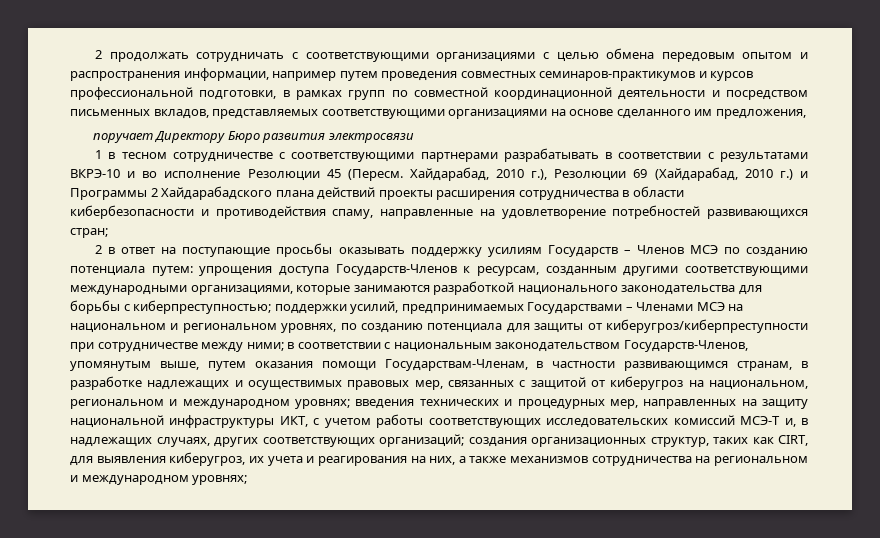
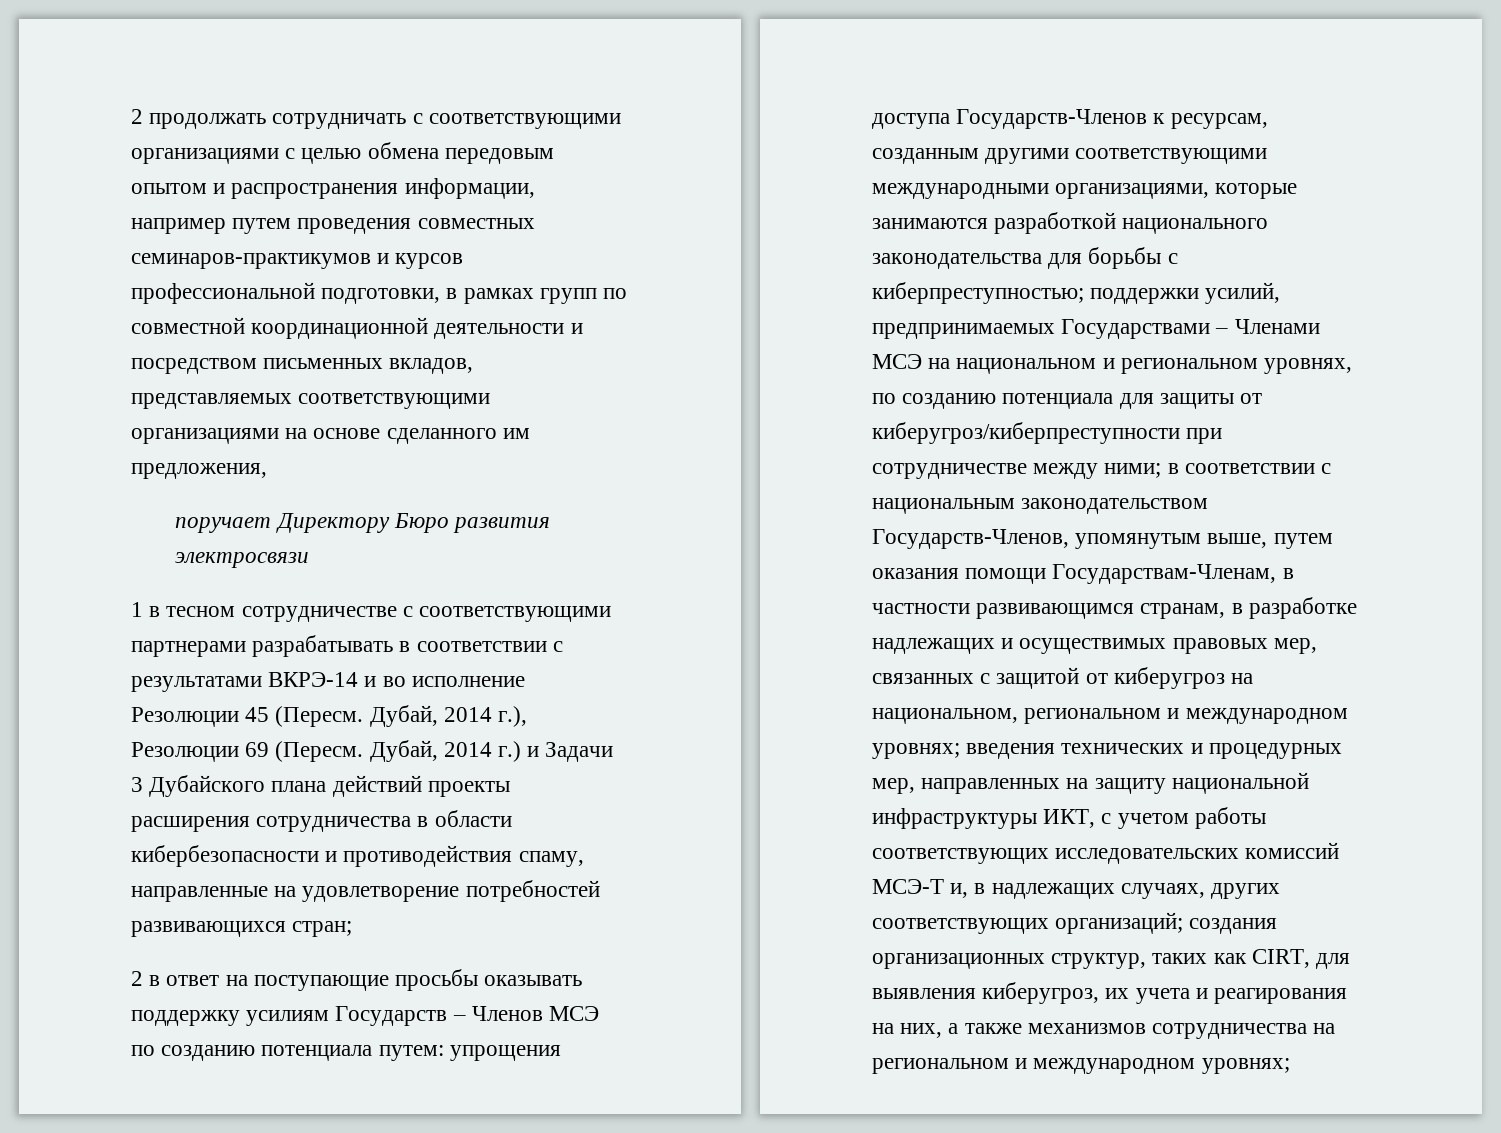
- 1 в тесном сотрудничестве с соответствующими партнерами разрабатывать в соответствии с результатами ВКРЭ-10 и во исполнение Резолюции 45 (Пересм.
+ 1 в тесном сотрудничестве с соответствующими партнерами разрабатывать в соответствии с результатами ВКРЭ-14 и во исполнение Резолюции 45 (Пересм.
- Хайдарабад, 2010 г.), Резолюции 69 (Хайдарабад, 2010 г.) и Программы 2 Хайдарабадского плана действий проекты расширения сотрудничества в области кибербезопасности и противодействия спаму, направленные на удовлетворение потребностей развивающихся стран;
+ Дубай, 2014 г.), Резолюции 69 (Пересм. Дубай, 2014 г.) и Задачи 3 Дубайского плана действий проекты расширения сотрудничества в области кибербезопасности и противодействия спаму, направленные на удовлетворение потребностей развивающихся стран;

